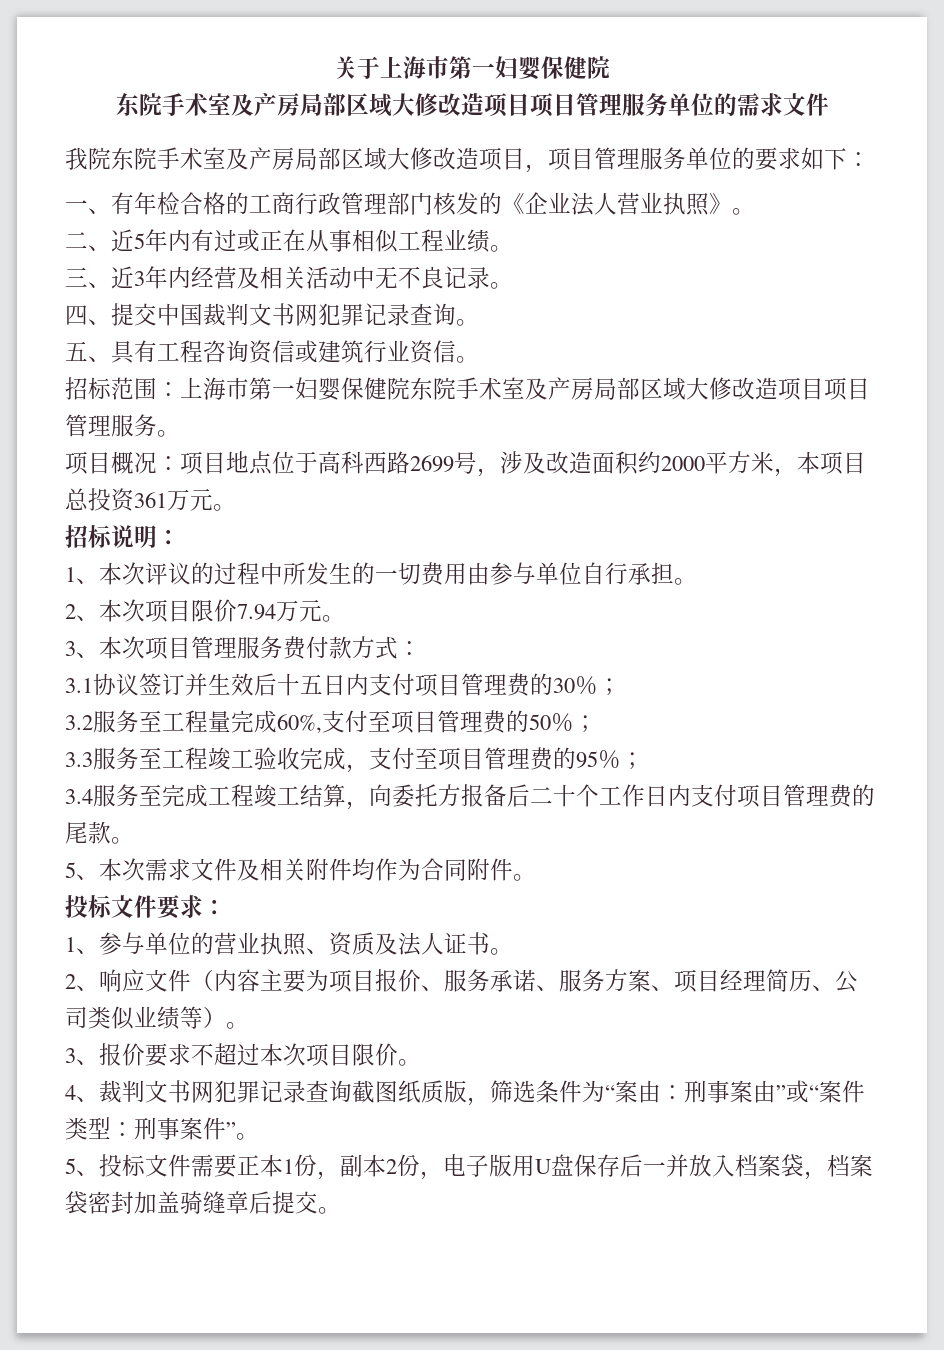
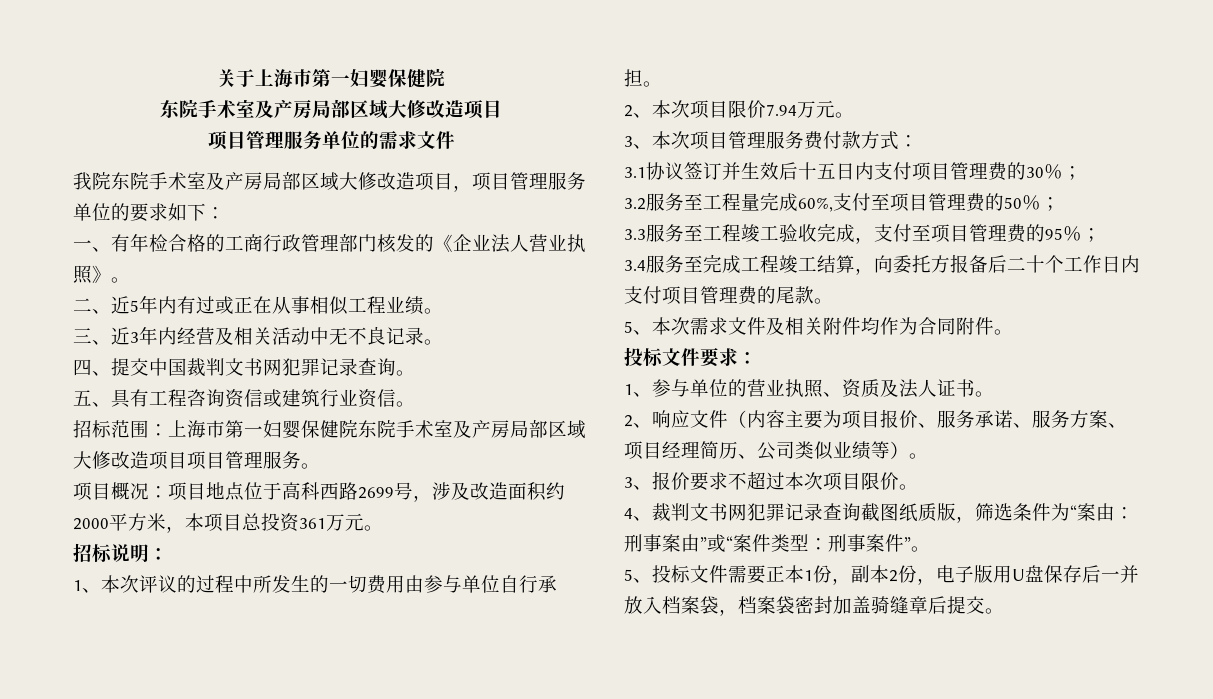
  关于上海市第一妇婴保健院
- 东院手术室及产房局部区域大修改造项目项目管理服务单位的需求文件
+ 东院手术室及产房局部区域大修改造项目
+ 项目管理服务单位的需求文件

